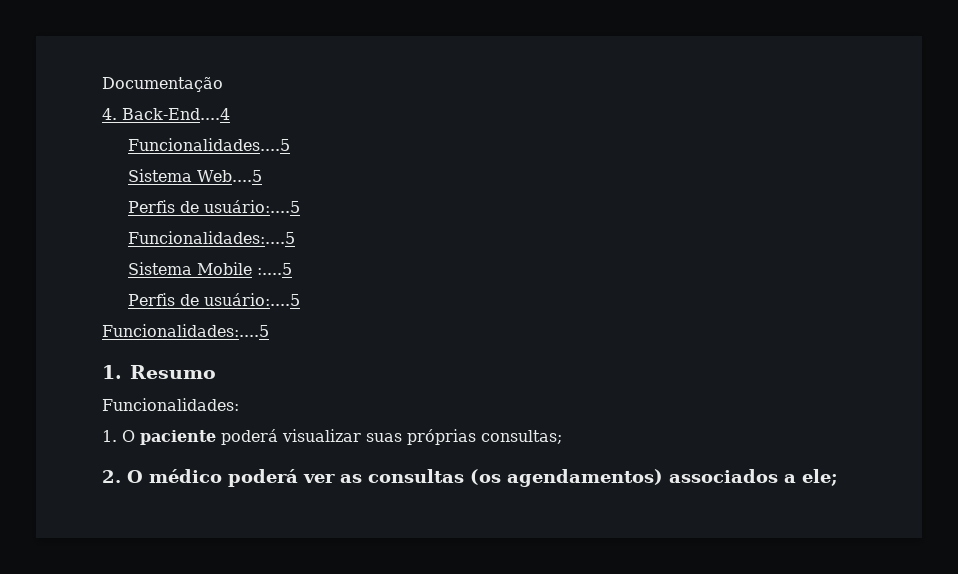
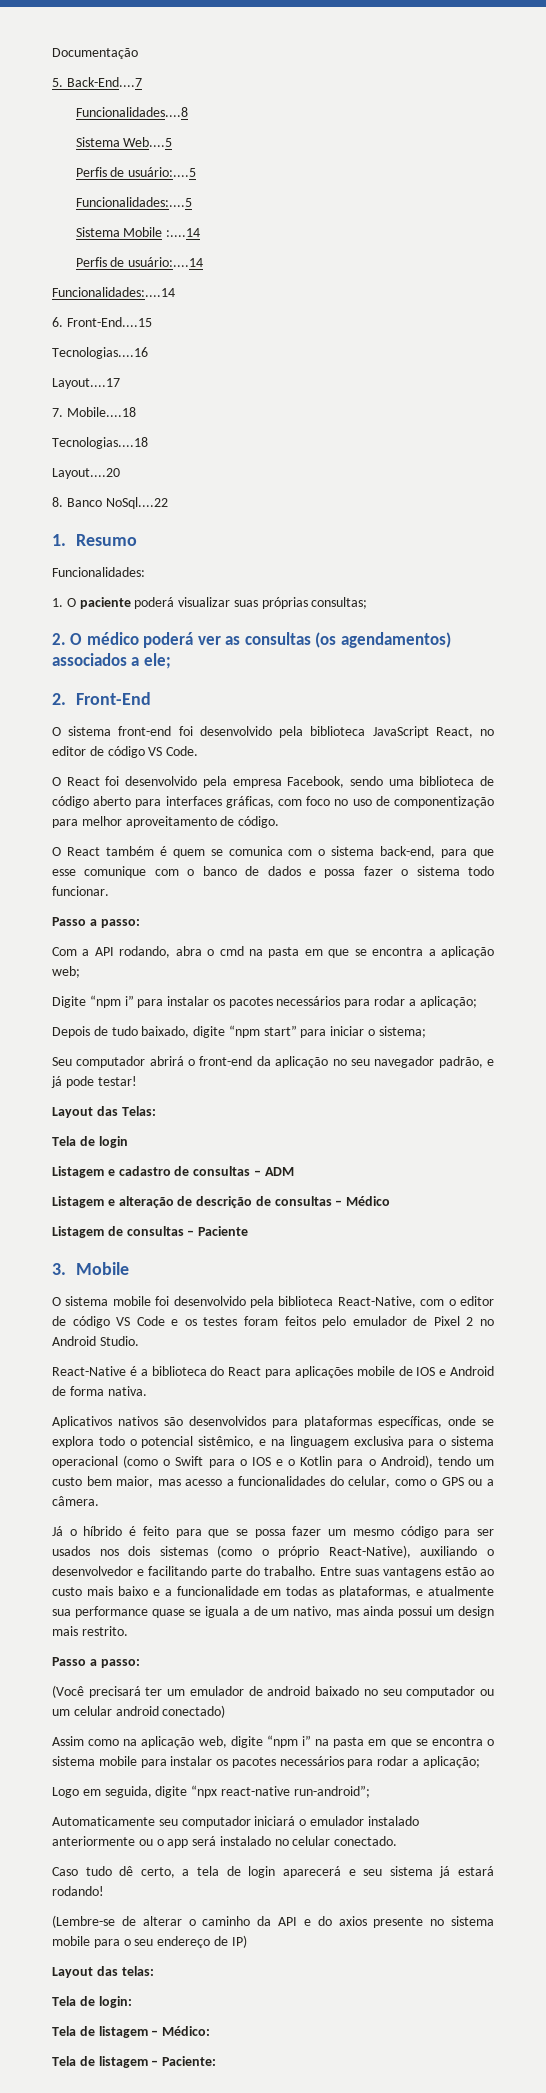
- 4. Back-End....4
- Funcionalidades....5
+ 5. Back-End....7
+ Funcionalidades....8
- Sistema Mobile :....5
- Perfis de usuário:....5
- Funcionalidades:....5
+ Sistema Mobile :....14
+ Perfis de usuário:....14
+ Funcionalidades:....14
+ 6. Front-End....15
+ Tecnologias....16
+ Layout....17
+ 7. Mobile....18
+ Tecnologias....18
+ Layout....20
+ 8. Banco NoSql....22
+ 2. Front-End
+ O sistema front-end foi desenvolvido pela biblioteca JavaScript React, no editor de código VS Code.
+ O React foi desenvolvido pela empresa Facebook, sendo uma biblioteca de código aberto para interfaces gráficas, com foco no uso de componentização para melhor aproveitamento de código.
+ O React também é quem se comunica com o sistema back-end, para que esse comunique com o banco de dados e possa fazer o sistema todo funcionar.
+ Passo a passo:
+ Com a API rodando, abra o cmd na pasta em que se encontra a aplicação web;
+ Digite “npm i” para instalar os pacotes necessários para rodar a aplicação;
+ Depois de tudo baixado, digite “npm start” para iniciar o sistema;
+ Seu computador abrirá o front-end da aplicação no seu navegador padrão, e já pode testar!
+ Layout das Telas:
+ Tela de login
+ Listagem e cadastro de consultas – ADM
+ Listagem e alteração de descrição de consultas – Médico
+ Listagem de consultas – Paciente
+ 3. Mobile
+ O sistema mobile foi desenvolvido pela biblioteca React-Native, com o editor de código VS Code e os testes foram feitos pelo emulador de Pixel 2 no Android Studio.
+ React-Native é a biblioteca do React para aplicações mobile de IOS e Android de forma nativa.
+ Aplicativos nativos são desenvolvidos para plataformas específicas, onde se explora todo o potencial sistêmico, e na linguagem exclusiva para o sistema operacional (como o Swift para o IOS e o Kotlin para o Android), tendo um custo bem maior, mas acesso a funcionalidades do celular, como o GPS ou a câmera.
+ Já o híbrido é feito para que se possa fazer um mesmo código para ser usados nos dois sistemas (como o próprio React-Native), auxiliando o desenvolvedor e facilitando parte do trabalho. Entre suas vantagens estão ao custo mais baixo e a funcionalidade em todas as plataformas, e atualmente sua performance quase se iguala a de um nativo, mas ainda possui um design mais restrito.
+ Passo a passo:
+ (Você precisará ter um emulador de android baixado no seu computador ou um celular android conectado)
+ Assim como na aplicação web, digite “npm i” na pasta em que se encontra o sistema mobile para instalar os pacotes necessários para rodar a aplicação;
+ Logo em seguida, digite “npx react-native run-android”;
+ Automaticamente seu computador iniciará o emulador instalado anteriormente ou o app será instalado no celular conectado.
+ Caso tudo dê certo, a tela de login aparecerá e seu sistema já estará rodando!
+ (Lembre-se de alterar o caminho da API e do axios presente no sistema mobile para o seu endereço de IP)
+ Layout das telas:
+ Tela de login:
+ Tela de listagem – Médico:
+ Tela de listagem – Paciente:

